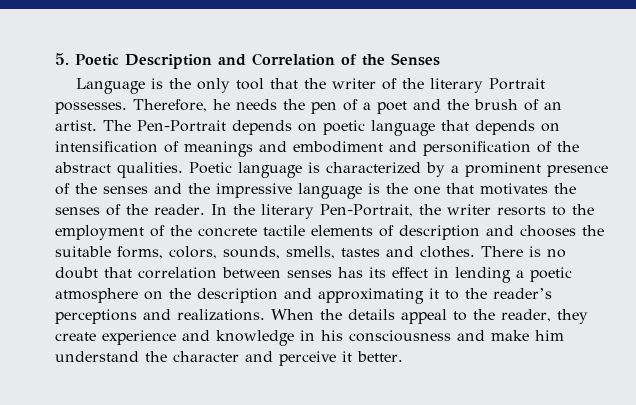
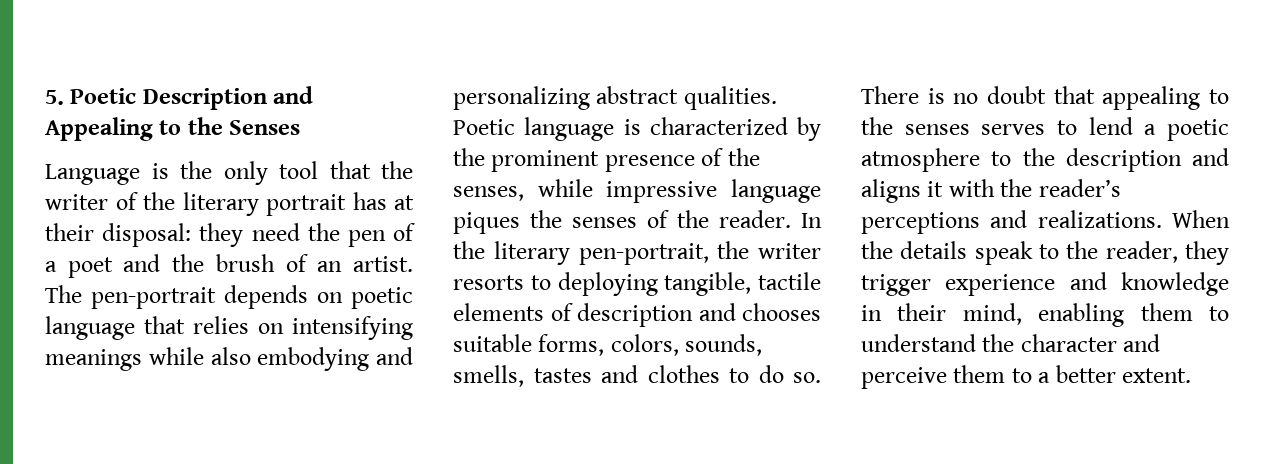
- 5. Poetic Description and Correlation of the Senses
+ 5. Poetic Description and Appealing to the Senses
- Language is the only tool that the writer of the literary Portrait possesses. Therefore, he needs the pen of a poet and the brush of an artist.
+ Language is the only tool that the writer of the literary portrait has at their disposal: they need the pen of a poet and the brush of an artist.
- The Pen-Portrait depends on poetic language that depends on intensification of meanings and embodiment and personification of the abstract qualities.
+ The pen-portrait depends on poetic language that relies on intensifying meanings while also embodying and personalizing abstract qualities.
- Poetic language is characterized by a prominent presence of the senses and the impressive language is the one that motivates the senses of the reader.
+ Poetic language is characterized by the prominent presence of the senses, while impressive language piques the senses of the reader.
- In the literary Pen-Portrait, the writer resorts to the employment of the concrete tactile elements of description and chooses the suitable forms, colors, sounds, smells, tastes and clothes.
+ In the literary pen-portrait, the writer resorts to deploying tangible, tactile elements of description and chooses suitable forms, colors, sounds, smells, tastes and clothes to do so.
- There is no doubt that correlation between senses has its effect in lending a poetic atmosphere on the description and approximating it to the reader’s perceptions and realizations.
+ There is no doubt that appealing to the senses serves to lend a poetic atmosphere to the description and aligns it with the reader’s perceptions and realizations.
- When the details appeal to the reader, they create experience and knowledge in his consciousness and make him understand the character and perceive it better.
+ When the details speak to the reader, they trigger experience and knowledge in their mind, enabling them to understand the character and perceive them to a better extent.

